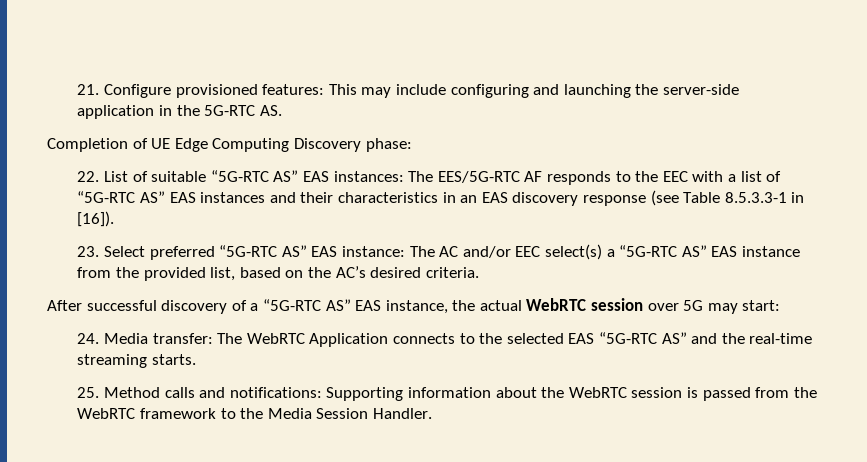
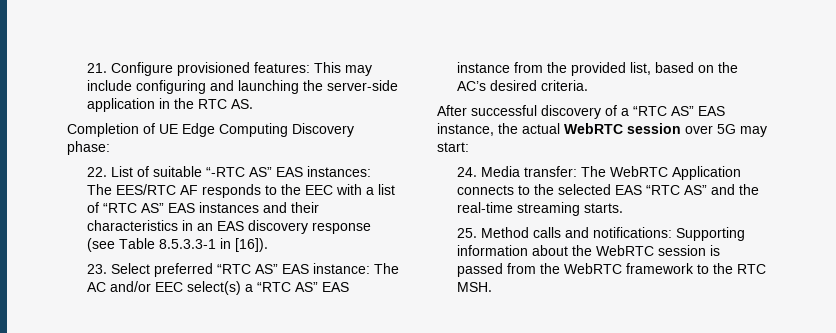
- 21. Configure provisioned features: This may include configuring and launching the server-side application in the 5G-RTC AS.
+ 21. Configure provisioned features: This may include configuring and launching the server-side application in the RTC AS.
- 22. List of suitable “5G-RTC AS” EAS instances: The EES/5G-RTC AF responds to the EEC with a list of “5G-RTC AS” EAS instances and their characteristics in an EAS discovery response (see Table 8.5.3.3-1 in [16]).
+ 22. List of suitable “-RTC AS” EAS instances: The EES/RTC AF responds to the EEC with a list of “RTC AS” EAS instances and their characteristics in an EAS discovery response (see Table 8.5.3.3-1 in [16]).
- 23. Select preferred “5G-RTC AS” EAS instance: The AC and/or EEC select(s) a “5G-RTC AS” EAS instance from the provided list, based on the AC’s desired criteria.
+ 23. Select preferred “RTC AS” EAS instance: The AC and/or EEC select(s) a “RTC AS” EAS instance from the provided list, based on the AC’s desired criteria.
- After successful discovery of a “5G-RTC AS” EAS instance, the actual WebRTC session over 5G may start:
+ After successful discovery of a “RTC AS” EAS instance, the actual WebRTC session over 5G may start:
- 24. Media transfer: The WebRTC Application connects to the selected EAS “5G-RTC AS” and the real-time streaming starts.
+ 24. Media transfer: The WebRTC Application connects to the selected EAS “RTC AS” and the real-time streaming starts.
- 25. Method calls and notifications: Supporting information about the WebRTC session is passed from the WebRTC framework to the Media Session Handler.
+ 25. Method calls and notifications: Supporting information about the WebRTC session is passed from the WebRTC framework to the RTC MSH.

